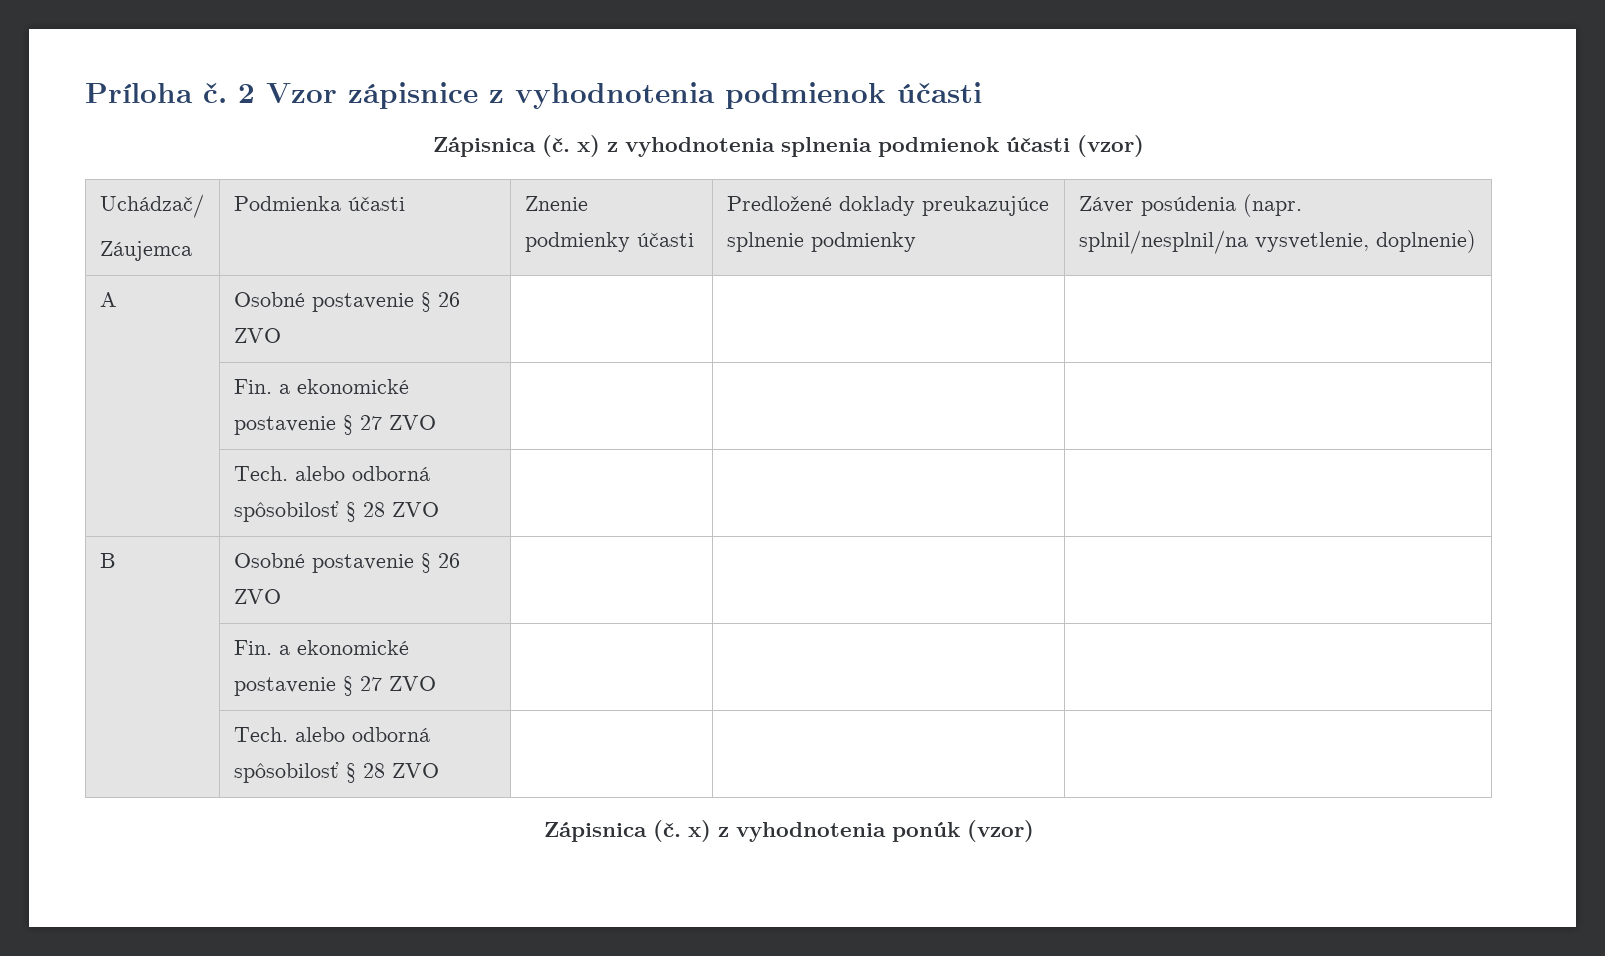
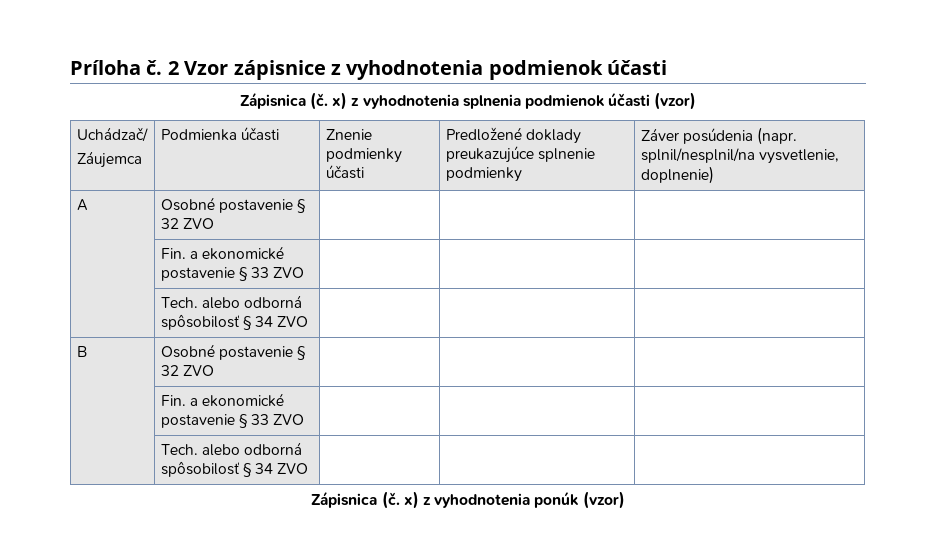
- A | Osobné postavenie § 26 ZVO | | |
- | Fin. a ekonomické postavenie § 27 ZVO | | |
- | Tech. alebo odborná spôsobilosť § 28 ZVO | | |
+ A | Osobné postavenie § 32 ZVO | | |
+ | Fin. a ekonomické postavenie § 33 ZVO | | |
+ | Tech. alebo odborná spôsobilosť § 34 ZVO | | |
- B | Osobné postavenie § 26 ZVO | | |
- | Fin. a ekonomické postavenie § 27 ZVO | | |
- | Tech. alebo odborná spôsobilosť § 28 ZVO | | |
+ B | Osobné postavenie § 32 ZVO | | |
+ | Fin. a ekonomické postavenie § 33 ZVO | | |
+ | Tech. alebo odborná spôsobilosť § 34 ZVO | | |

